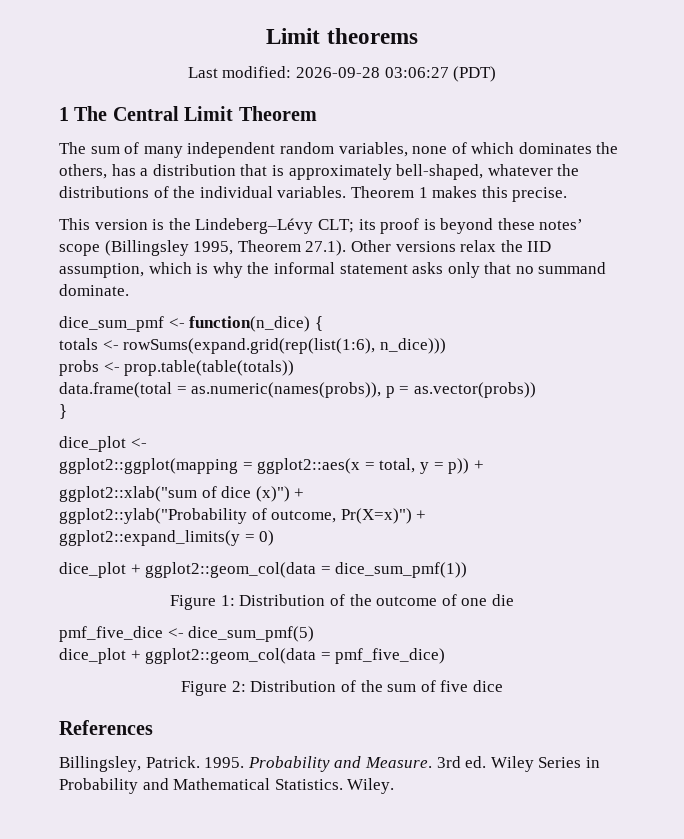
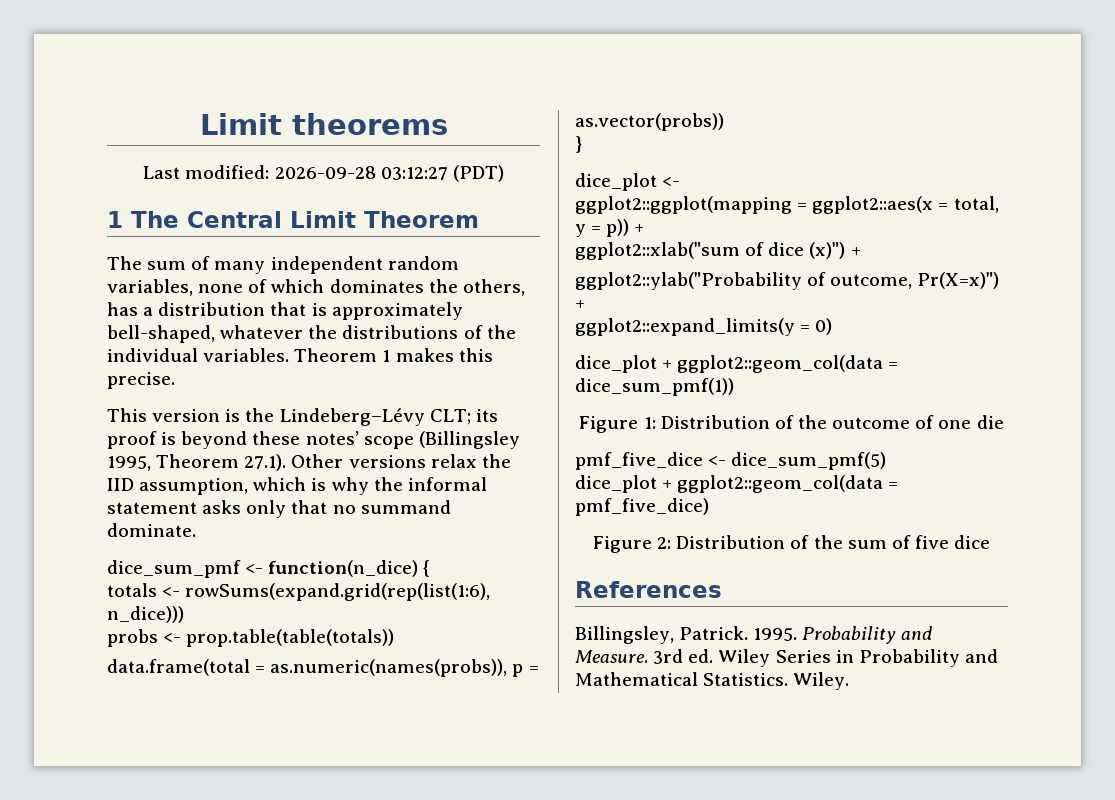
- Last modified: 2026-09-28 03:06:27 (PDT)
+ Last modified: 2026-09-28 03:12:27 (PDT)

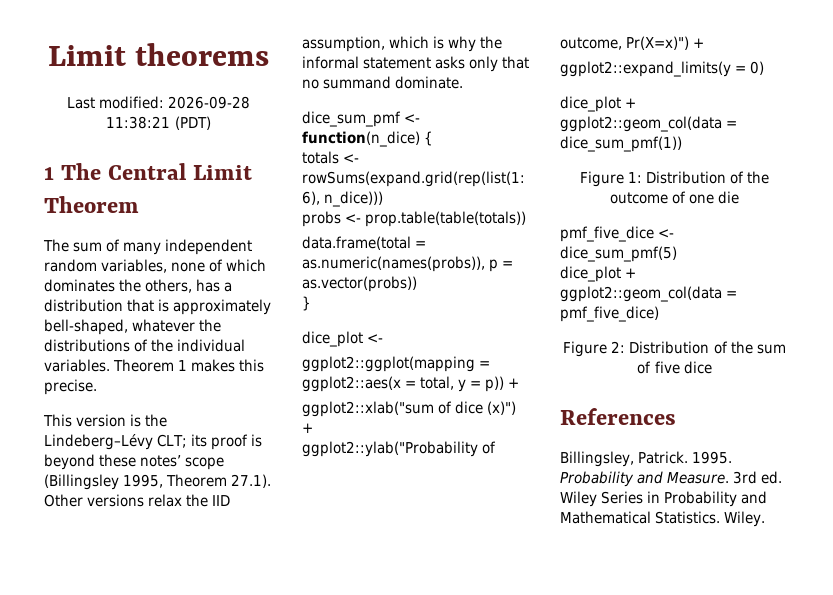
- Last modified: 2026-09-28 03:12:27 (PDT)
+ Last modified: 2026-09-28 11:38:21 (PDT)

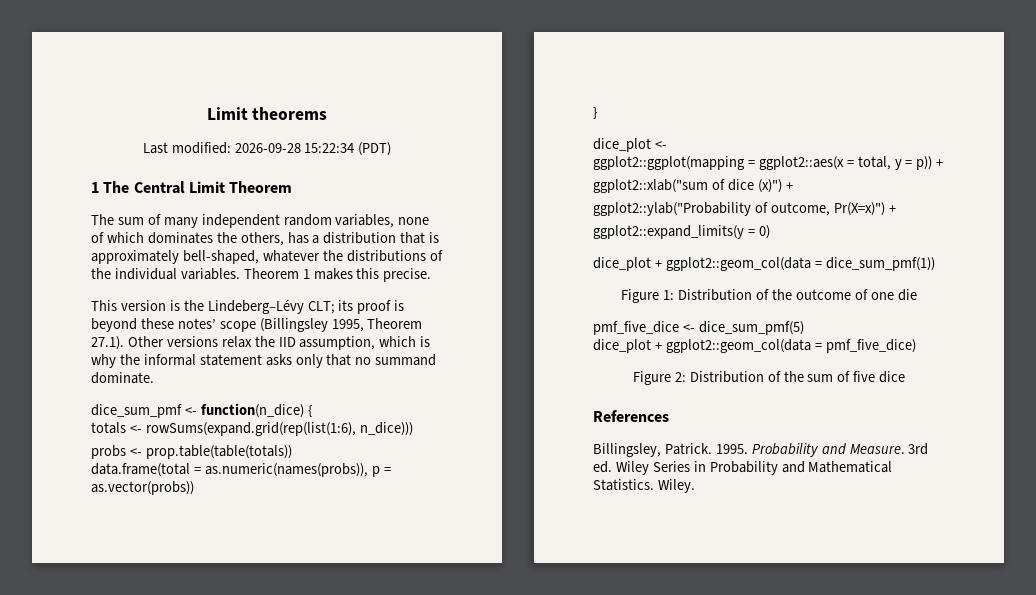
- Last modified: 2026-09-28 11:38:21 (PDT)
+ Last modified: 2026-09-28 15:22:34 (PDT)

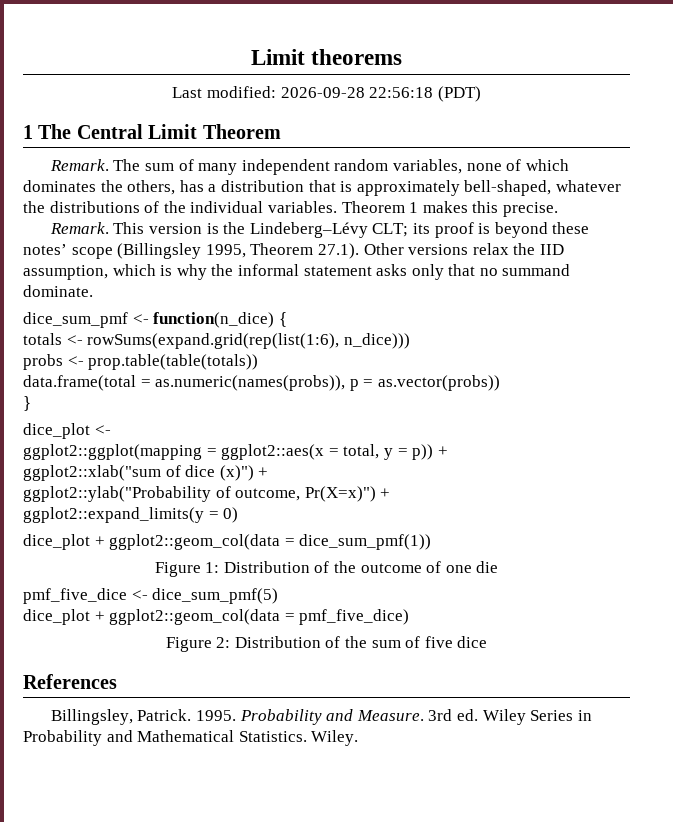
- Last modified: 2026-09-28 15:22:34 (PDT)
+ Last modified: 2026-09-28 22:56:18 (PDT)
  1 The Central Limit Theorem
- The sum of many independent random variables, none of which dominates the others, has a distribution that is approximately bell-shaped, whatever the distributions of the individual variables.
+ Remark. The sum of many independent random variables, none of which dominates the others, has a distribution that is approximately bell-shaped, whatever the distributions of the individual variables.
  Theorem 1 makes this precise.
- This version is the Lindeberg–Lévy CLT; its proof is beyond these notes’ scope (Billingsley 1995, Theorem 27.1). Other versions relax the IID assumption, which is why the informal statement asks only that no summand dominate.
+ Remark. This version is the Lindeberg–Lévy CLT; its proof is beyond these notes’ scope (Billingsley 1995, Theorem 27.1). Other versions relax the IID assumption, which is why the informal statement asks only that no summand dominate.

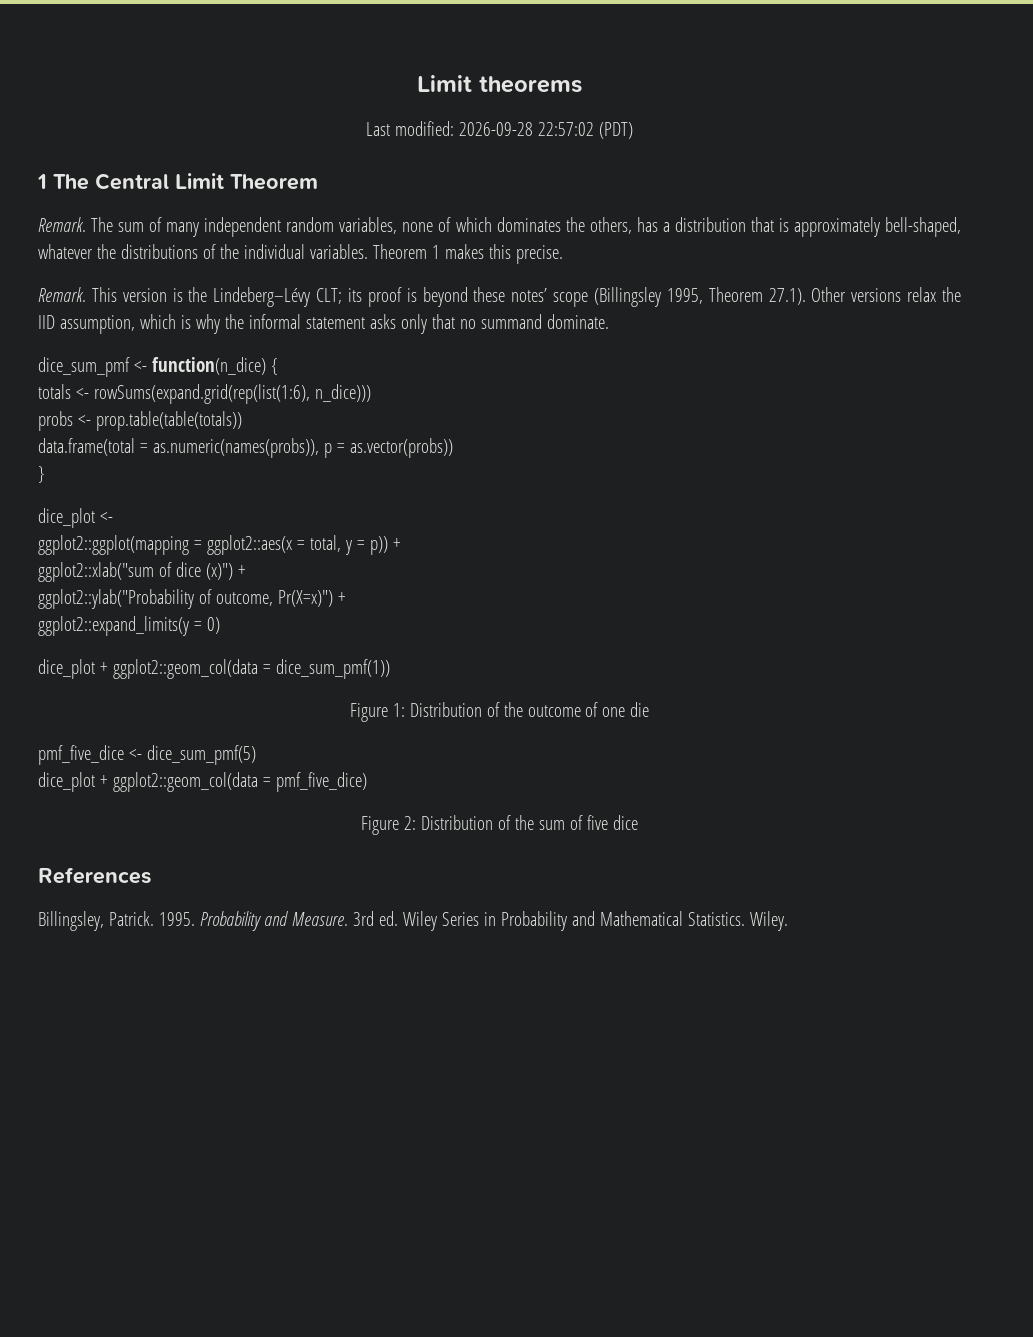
- Last modified: 2026-09-28 22:56:18 (PDT)
+ Last modified: 2026-09-28 22:57:02 (PDT)

